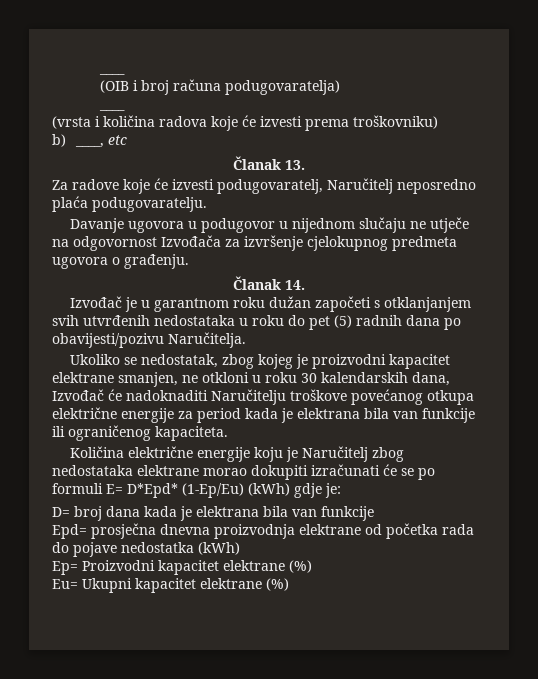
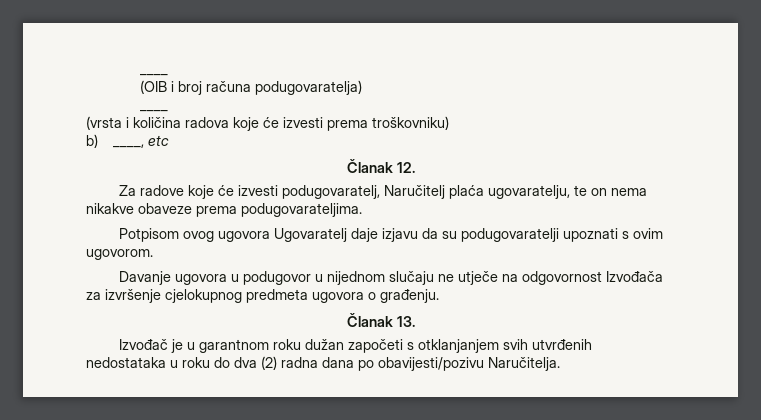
- Članak 13.
+ Članak 12.
- Za radove koje će izvesti podugovaratelj, Naručitelj neposredno plaća podugovaratelju.
+ Za radove koje će izvesti podugovaratelj, Naručitelj plaća ugovaratelju, te on nema nikakve obaveze prema podugovarateljima.
+ Potpisom ovog ugovora Ugovaratelj daje izjavu da su podugovaratelji upoznati s ovim ugovorom.
- Članak 14.
+ Članak 13.
- Izvođač je u garantnom roku dužan započeti s otklanjanjem svih utvrđenih nedostataka u roku do pet (5) radnih dana po obavijesti/pozivu Naručitelja.
+ Izvođač je u garantnom roku dužan započeti s otklanjanjem svih utvrđenih nedostataka u roku do dva (2) radna dana po obavijesti/pozivu Naručitelja.
- Ukoliko se nedostatak, zbog kojeg je proizvodni kapacitet elektrane smanjen, ne otkloni u roku 30 kalendarskih dana, Izvođač će nadoknaditi Naručitelju troškove povećanog otkupa električne energije za period kada je elektrana bila van funkcije ili ograničenog kapaciteta.
- Količina električne energije koju je Naručitelj zbog nedostataka elektrane morao dokupiti izračunati će se po formuli E= D*Epd* (1-Ep/Eu) (kWh) gdje je:
- D= broj dana kada je elektrana bila van funkcije
- Epd= prosječna dnevna proizvodnja elektrane od početka rada do pojave nedostatka (kWh)
- Ep= Proizvodni kapacitet elektrane (%)
- Eu= Ukupni kapacitet elektrane (%)

